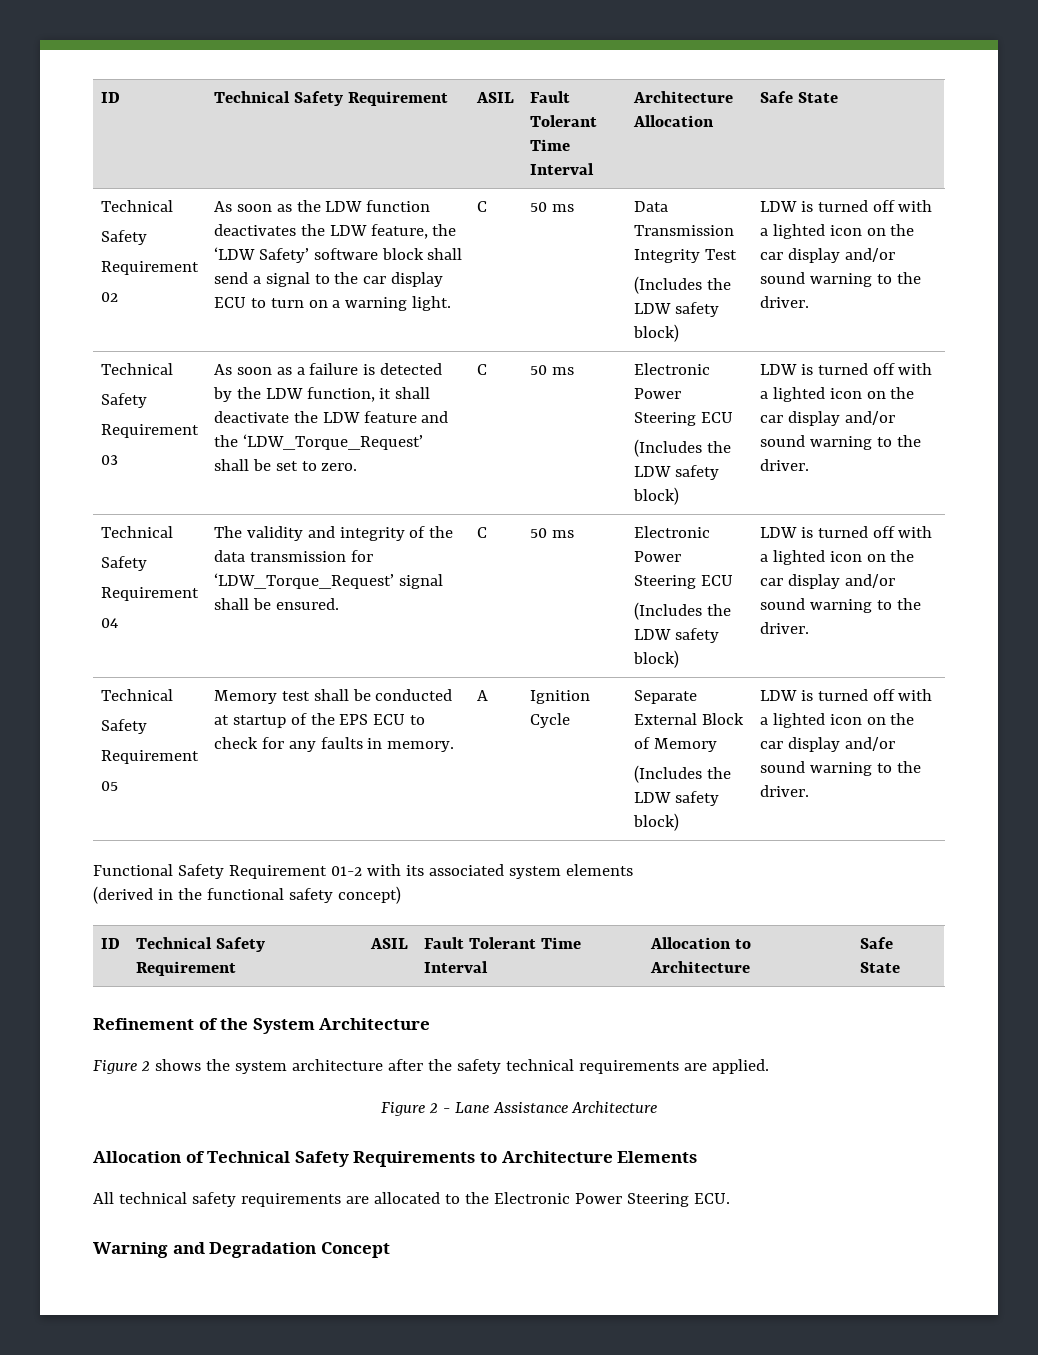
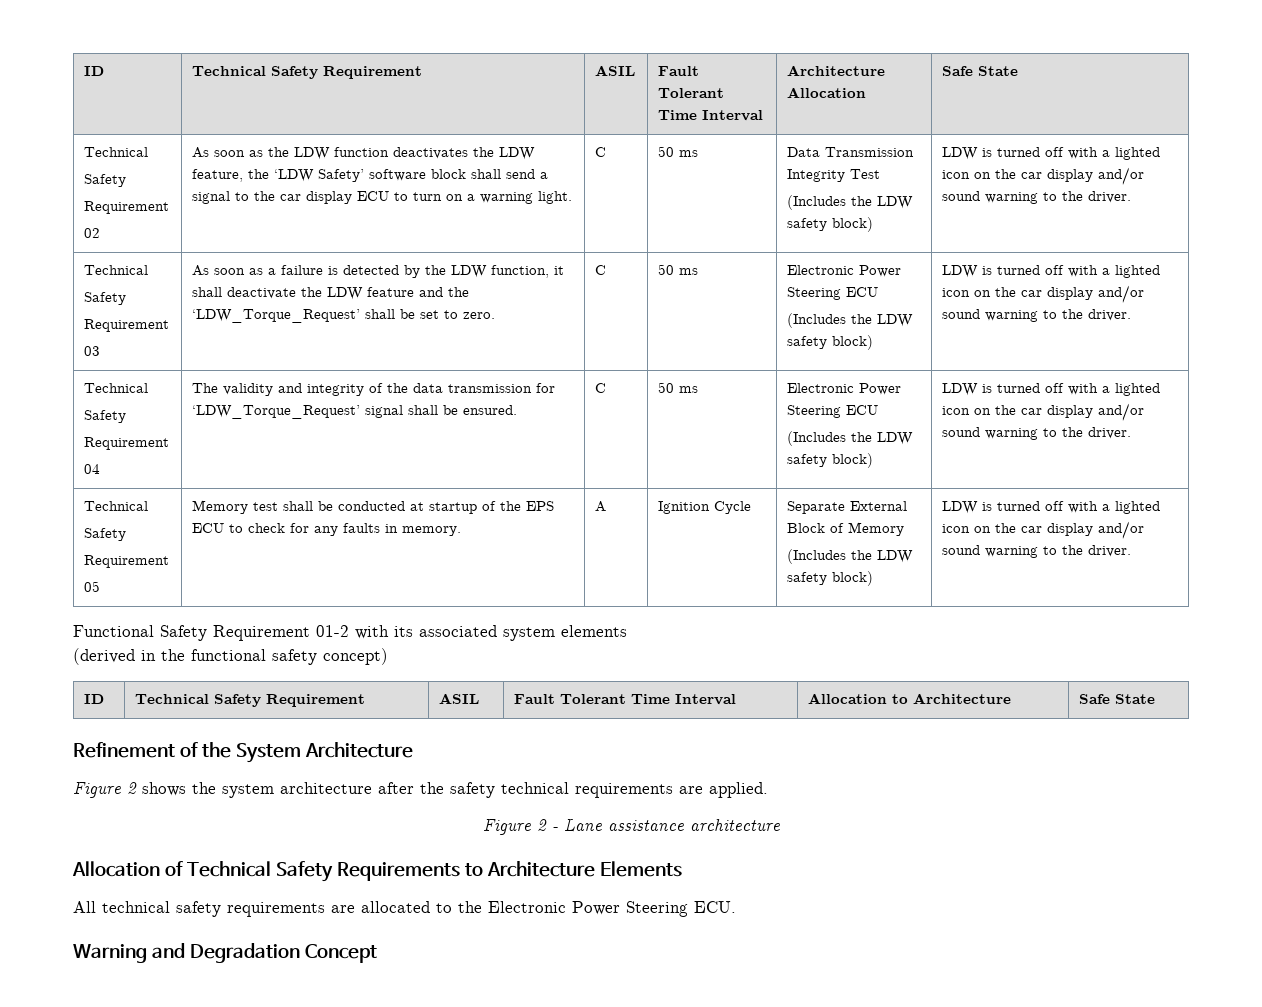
- Figure 2 - Lane Assistance Architecture
+ Figure 2 - Lane assistance architecture

